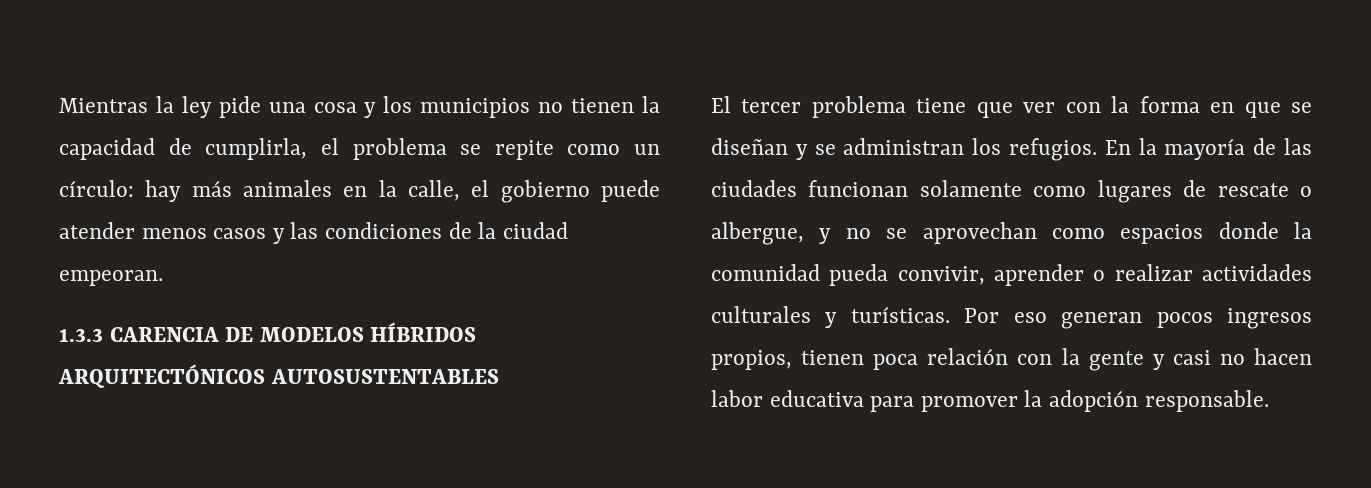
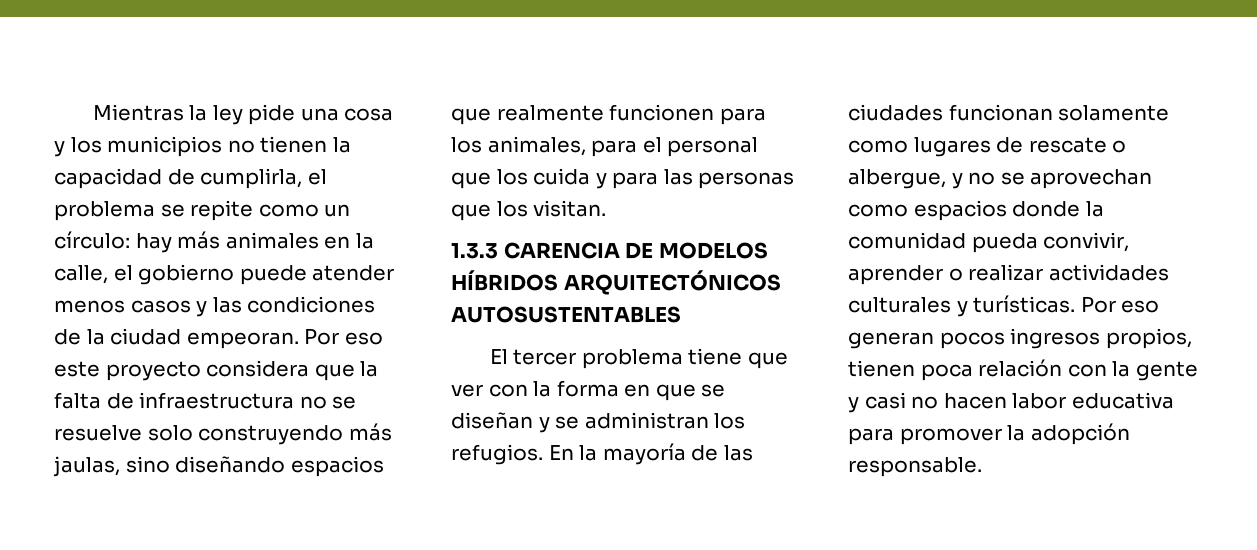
+ Por eso este proyecto considera que la falta de infraestructura no se resuelve solo construyendo más jaulas, sino diseñando espacios que realmente funcionen para los animales, para el personal que los cuida y para las personas que los visitan.

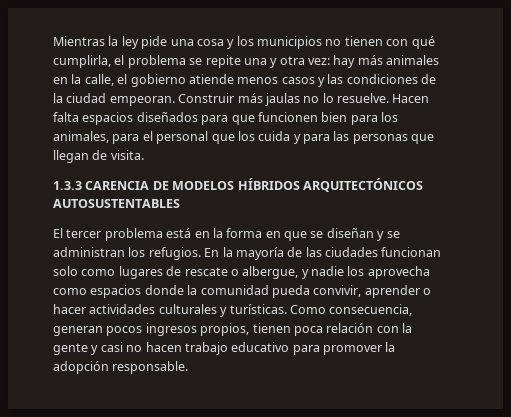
- Mientras la ley pide una cosa y los municipios no tienen la capacidad de cumplirla, el problema se repite como un círculo: hay más animales en la calle, el gobierno puede atender menos casos y las condiciones de la ciudad empeoran.
+ Mientras la ley pide una cosa y los municipios no tienen con qué cumplirla, el problema se repite una y otra vez: hay más animales en la calle, el gobierno atiende menos casos y las condiciones de la ciudad empeoran.
- Por eso este proyecto considera que la falta de infraestructura no se resuelve solo construyendo más jaulas, sino diseñando espacios que realmente funcionen para los animales, para el personal que los cuida y para las personas que los visitan.
+ Construir más jaulas no lo resuelve. Hacen falta espacios diseñados para que funcionen bien para los animales, para el personal que los cuida y para las personas que llegan de visita.
- El tercer problema tiene que ver con la forma en que se diseñan y se administran los refugios.
+ El tercer problema está en la forma en que se diseñan y se administran los refugios.
- En la mayoría de las ciudades funcionan solamente como lugares de rescate o albergue, y no se aprovechan como espacios donde la comunidad pueda convivir, aprender o realizar actividades culturales y turísticas.
+ En la mayoría de las ciudades funcionan solo como lugares de rescate o albergue, y nadie los aprovecha como espacios donde la comunidad pueda convivir, aprender o hacer actividades culturales y turísticas.
- Por eso generan pocos ingresos propios, tienen poca relación con la gente y casi no hacen labor educativa para promover la adopción responsable.
+ Como consecuencia, generan pocos ingresos propios, tienen poca relación con la gente y casi no hacen trabajo educativo para promover la adopción responsable.

